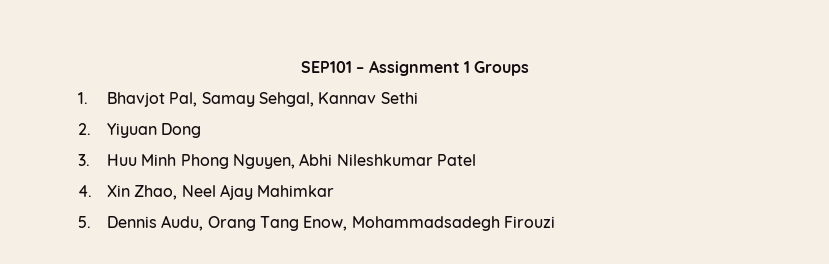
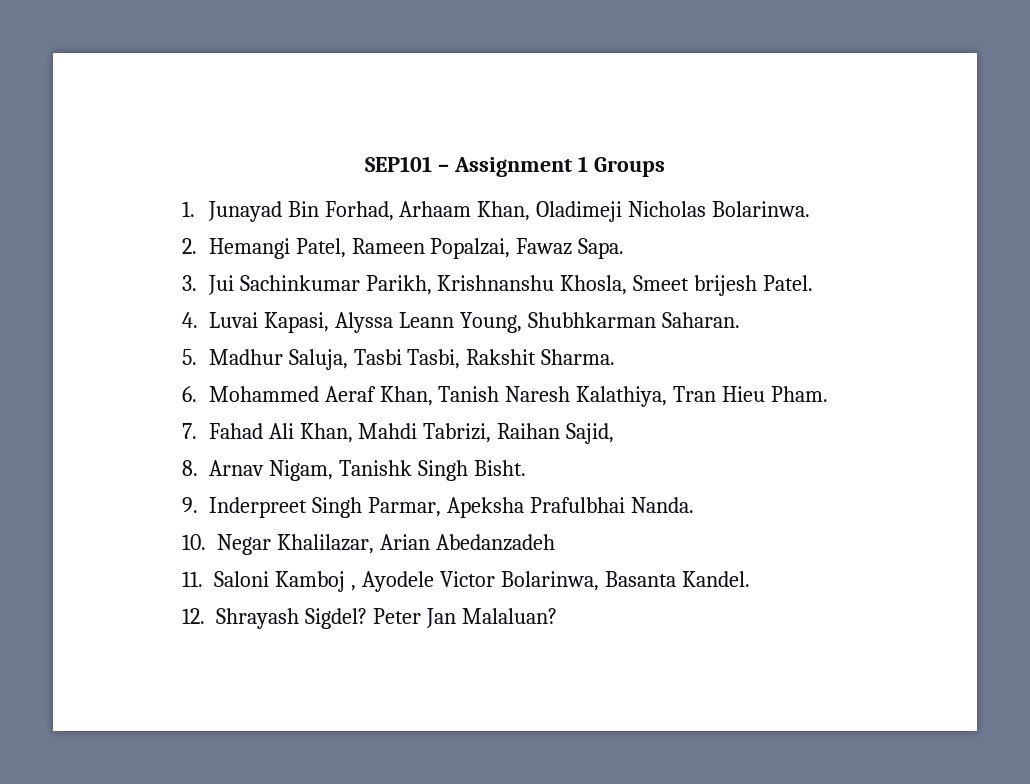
- 1. Bhavjot Pal, Samay Sehgal, Kannav Sethi
- 2. Yiyuan Dong
- 3. Huu Minh Phong Nguyen, Abhi Nileshkumar Patel
- 4. Xin Zhao, Neel Ajay Mahimkar
- 5. Dennis Audu, Orang Tang Enow, Mohammadsadegh Firouzi
+ 1. Junayad Bin Forhad, Arhaam Khan, Oladimeji Nicholas Bolarinwa.
+ 2. Hemangi Patel, Rameen Popalzai, Fawaz Sapa.
+ 3. Jui Sachinkumar Parikh, Krishnanshu Khosla, Smeet brijesh Patel.
+ 4. Luvai Kapasi, Alyssa Leann Young, Shubhkarman Saharan.
+ 5. Madhur Saluja, Tasbi Tasbi, Rakshit Sharma.
+ 6. Mohammed Aeraf Khan, Tanish Naresh Kalathiya, Tran Hieu Pham.
+ 7. Fahad Ali Khan, Mahdi Tabrizi, Raihan Sajid,
+ 8. Arnav Nigam, Tanishk Singh Bisht.
+ 9. Inderpreet Singh Parmar, Apeksha Prafulbhai Nanda.
+ 10. Negar Khalilazar, Arian Abedanzadeh
+ 11. Saloni Kamboj , Ayodele Victor Bolarinwa, Basanta Kandel.
+ 12. Shrayash Sigdel? Peter Jan Malaluan?

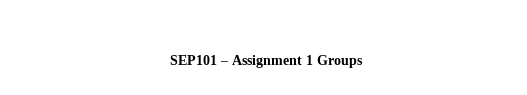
- 1. Junayad Bin Forhad, Arhaam Khan, Oladimeji Nicholas Bolarinwa.
- 2. Hemangi Patel, Rameen Popalzai, Fawaz Sapa.
- 3. Jui Sachinkumar Parikh, Krishnanshu Khosla, Smeet brijesh Patel.
- 4. Luvai Kapasi, Alyssa Leann Young, Shubhkarman Saharan.
- 5. Madhur Saluja, Tasbi Tasbi, Rakshit Sharma.
- 6. Mohammed Aeraf Khan, Tanish Naresh Kalathiya, Tran Hieu Pham.
- 7. Fahad Ali Khan, Mahdi Tabrizi, Raihan Sajid,
- 8. Arnav Nigam, Tanishk Singh Bisht.
- 9. Inderpreet Singh Parmar, Apeksha Prafulbhai Nanda.
- 10. Negar Khalilazar, Arian Abedanzadeh
- 11. Saloni Kamboj , Ayodele Victor Bolarinwa, Basanta Kandel.
- 12. Shrayash Sigdel? Peter Jan Malaluan?

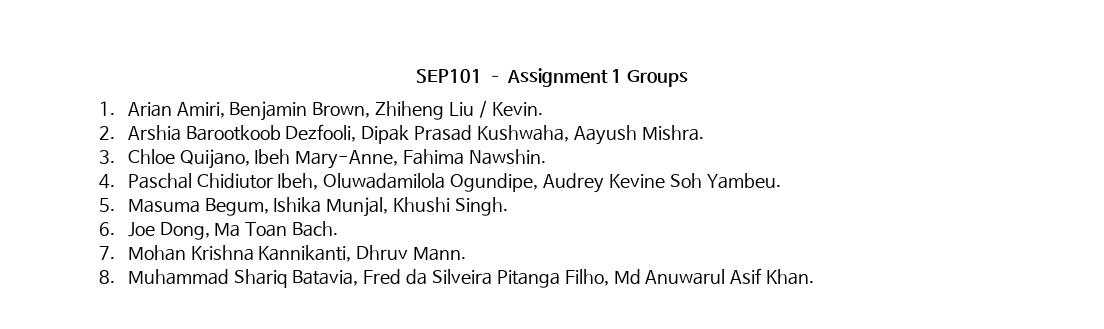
+ 1. Arian Amiri, Benjamin Brown, Zhiheng Liu / Kevin.
+ 2. Arshia Barootkoob Dezfooli, Dipak Prasad Kushwaha, Aayush Mishra.
+ 3. Chloe Quijano, Ibeh Mary-Anne, Fahima Nawshin.
+ 4. Paschal Chidiutor Ibeh, Oluwadamilola Ogundipe, Audrey Kevine Soh Yambeu.
+ 5. Masuma Begum, Ishika Munjal, Khushi Singh.
+ 6. Joe Dong, Ma Toan Bach.
+ 7. Mohan Krishna Kannikanti, Dhruv Mann.
+ 8. Muhammad Shariq Batavia, Fred da Silveira Pitanga Filho, Md Anuwarul Asif Khan.

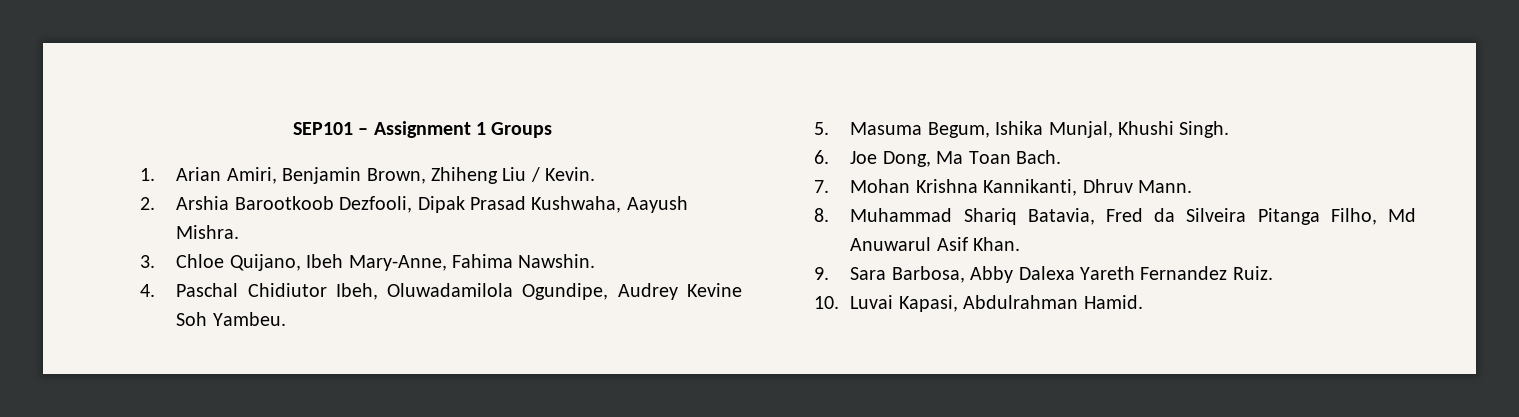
+ 9. Sara Barbosa, Abby Dalexa Yareth Fernandez Ruiz.
+ 10. Luvai Kapasi, Abdulrahman Hamid.

